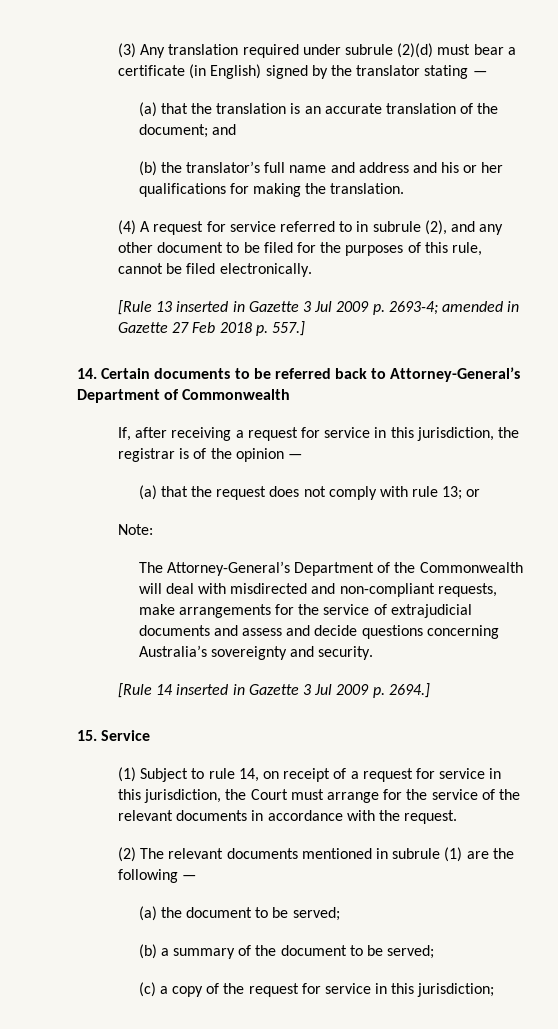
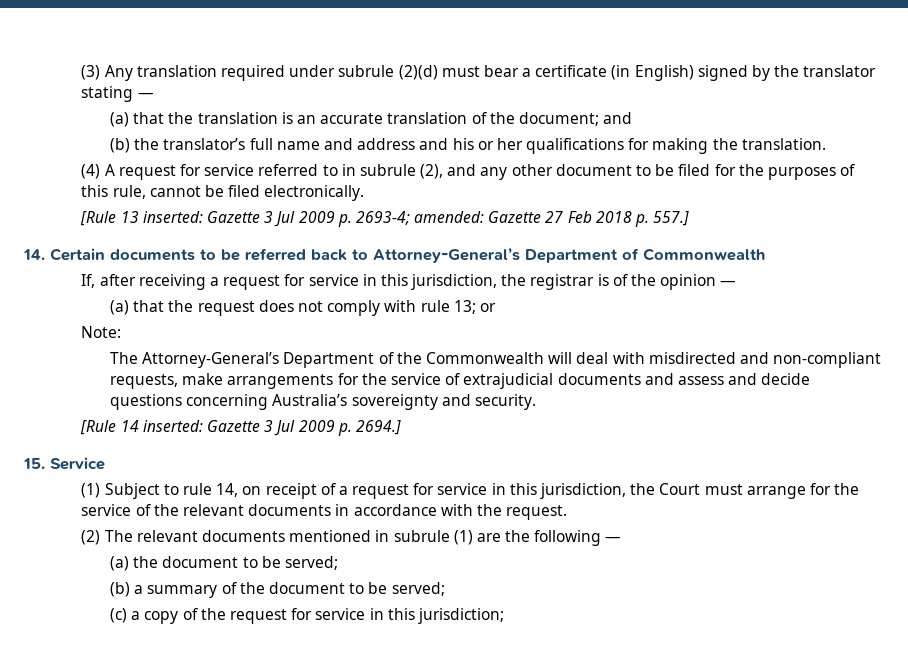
- [Rule 13 inserted in Gazette 3 Jul 2009 p. 2693-4; amended in Gazette 27 Feb 2018 p. 557.]
+ [Rule 13 inserted: Gazette 3 Jul 2009 p. 2693-4; amended: Gazette 27 Feb 2018 p. 557.]
- [Rule 14 inserted in Gazette 3 Jul 2009 p. 2694.]
+ [Rule 14 inserted: Gazette 3 Jul 2009 p. 2694.]

